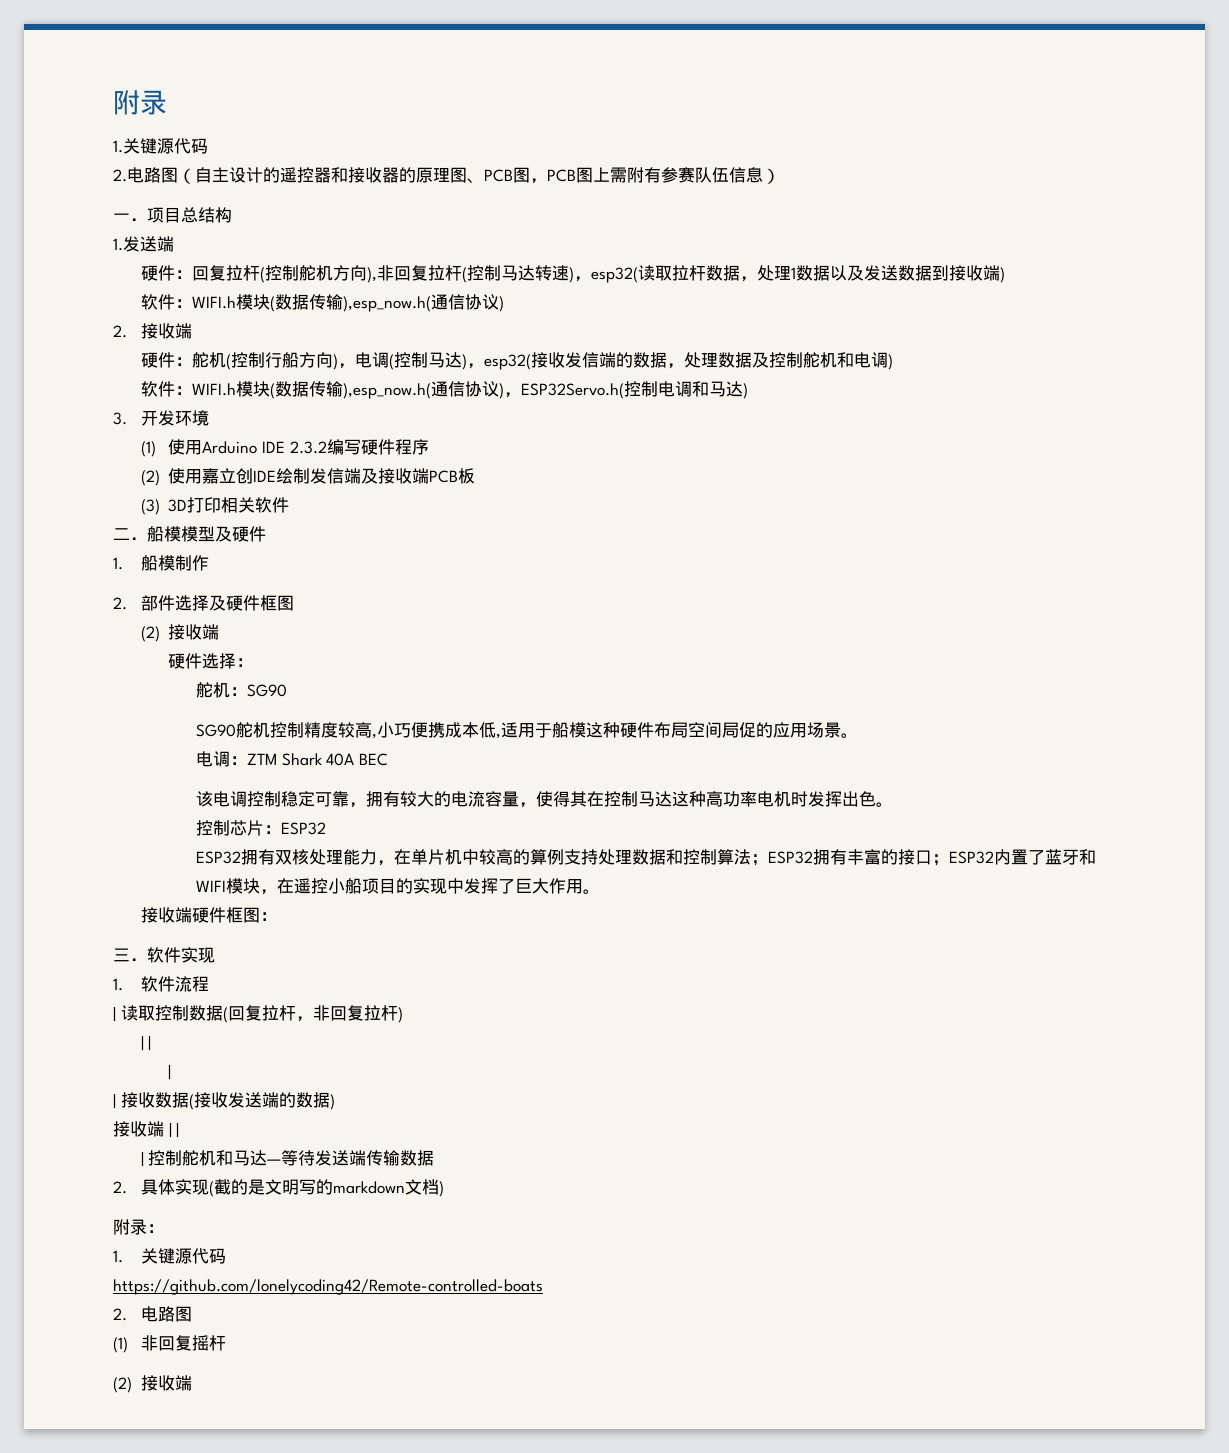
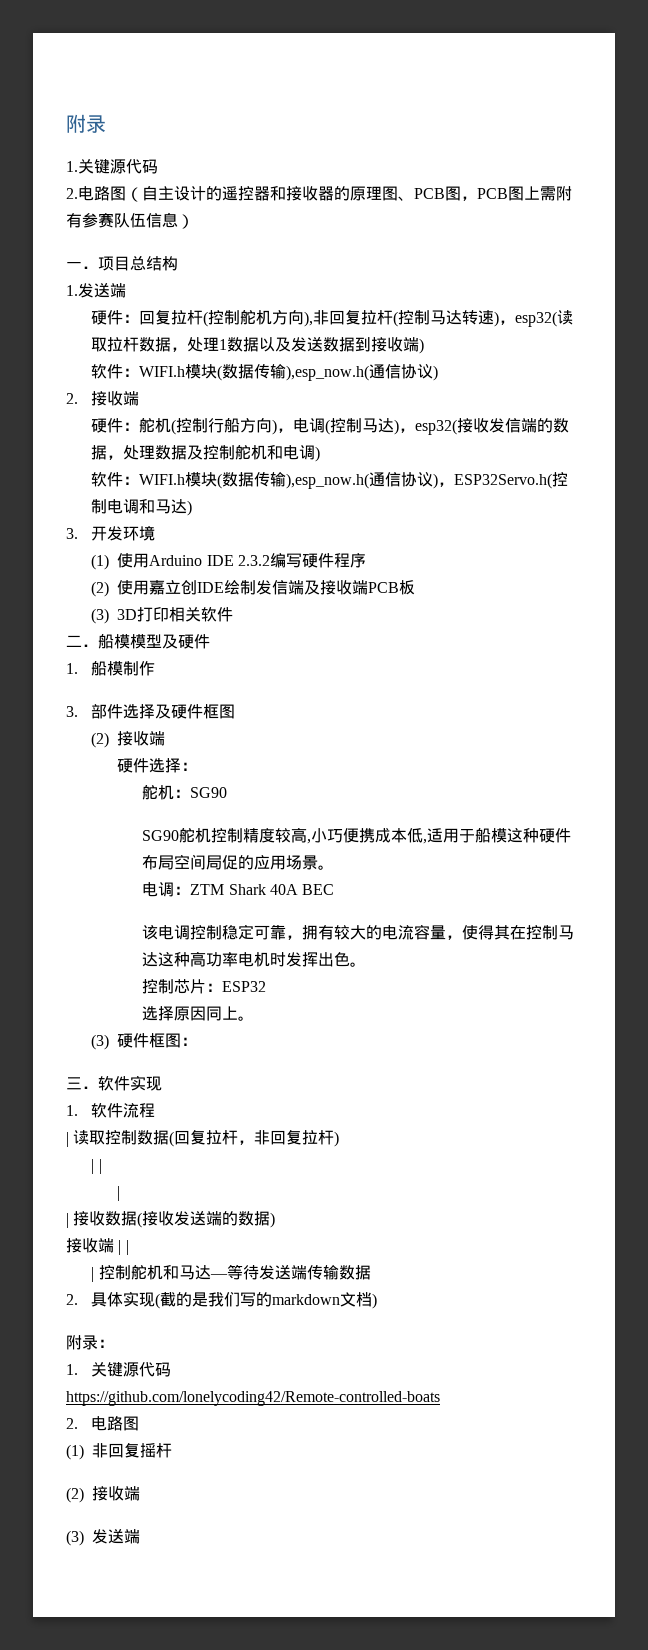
- 2.部件选择及硬件框图
+ 3.部件选择及硬件框图
- ESP32拥有双核处理能力，在单片机中较高的算例支持处理数据和控制算法；ESP32拥有丰富的接口；ESP32内置了蓝牙和WIFI模块，在遥控小船项目的实现中发挥了巨大作用。
- 接收端硬件框图：
+ 选择原因同上。
+ (3)硬件框图：
- 2.具体实现(截的是文明写的markdown文档)
+ 2.具体实现(截的是我们写的markdown文档)
+ (3)发送端

